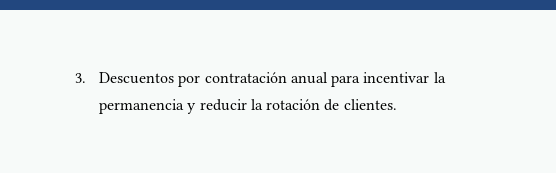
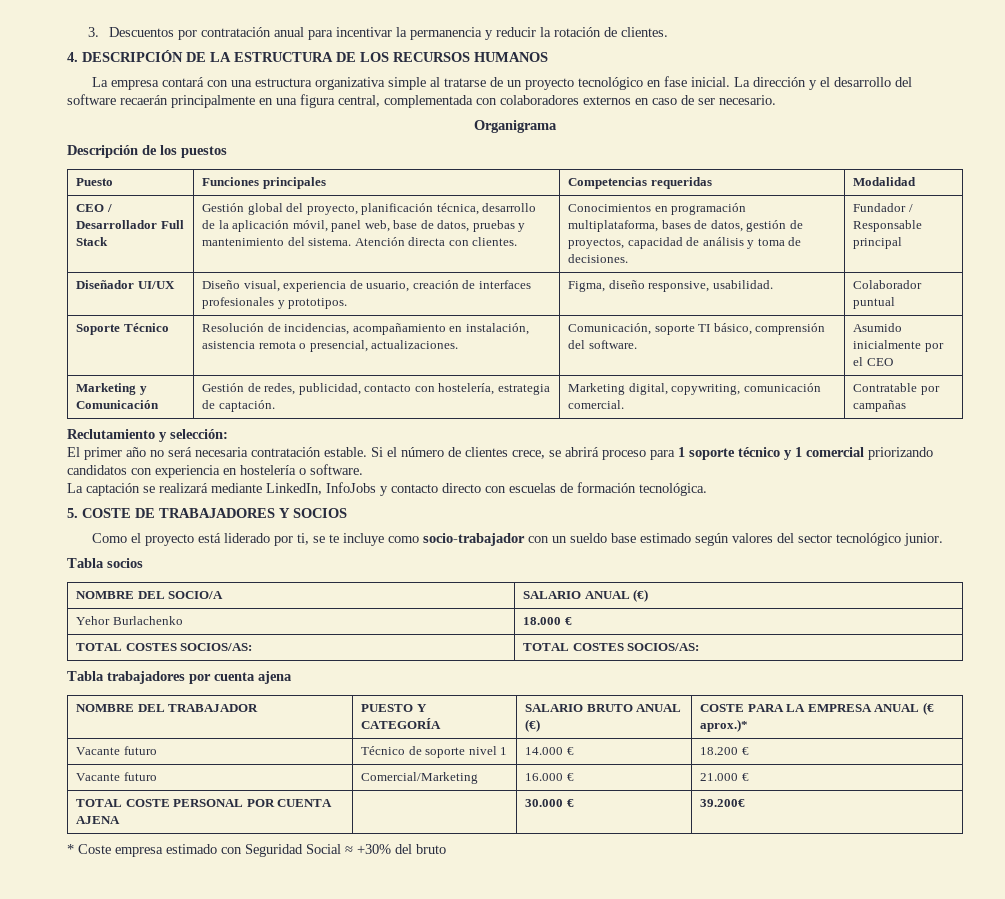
+ 4. DESCRIPCIÓN DE LA ESTRUCTURA DE LOS RECURSOS HUMANOS
+ La empresa contará con una estructura organizativa simple al tratarse de un proyecto tecnológico en fase inicial. La dirección y el desarrollo del software recaerán principalmente en una figura central, complementada con colaboradores externos en caso de ser necesario.
+ Organigrama
+ Descripción de los puestos
+ Puesto | Funciones principales | Competencias requeridas | Modalidad
+ CEO / Desarrollador Full Stack | Gestión global del proyecto, planificación técnica, desarrollo de la aplicación móvil, panel web, base de datos, pruebas y mantenimiento del sistema. Atención directa con clientes. | Conocimientos en programación multiplataforma, bases de datos, gestión de proyectos, capacidad de análisis y toma de decisiones. | Fundador / Responsable principal
+ Diseñador UI/UX | Diseño visual, experiencia de usuario, creación de interfaces profesionales y prototipos. | Figma, diseño responsive, usabilidad. | Colaborador puntual
+ Soporte Técnico | Resolución de incidencias, acompañamiento en instalación, asistencia remota o presencial, actualizaciones. | Comunicación, soporte TI básico, comprensión del software. | Asumido inicialmente por el CEO
+ Marketing y Comunicación | Gestión de redes, publicidad, contacto con hostelería, estrategia de captación. | Marketing digital, copywriting, comunicación comercial. | Contratable por campañas
+ Reclutamiento y selección:
+ El primer año no será necesaria contratación estable. Si el número de clientes crece, se abrirá proceso para 1 soporte técnico y 1 comercial priorizando candidatos con experiencia en hostelería o software.
+ La captación se realizará mediante LinkedIn, InfoJobs y contacto directo con escuelas de formación tecnológica.
+ 5. COSTE DE TRABAJADORES Y SOCIOS
+ Como el proyecto está liderado por ti, se te incluye como socio-trabajador con un sueldo base estimado según valores del sector tecnológico junior.
+ Tabla socios
+ NOMBRE DEL SOCIO/A | SALARIO ANUAL (€)
+ Yehor Burlachenko | 18.000 €
+ TOTAL COSTES SOCIOS/AS: | TOTAL COSTES SOCIOS/AS:
+ Tabla trabajadores por cuenta ajena
+ NOMBRE DEL TRABAJADOR | PUESTO Y CATEGORÍA | SALARIO BRUTO ANUAL (€) | COSTE PARA LA EMPRESA ANUAL (€ aprox.)*
+ Vacante futuro | Técnico de soporte nivel 1 | 14.000 € | 18.200 €
+ Vacante futuro | Comercial/Marketing | 16.000 € | 21.000 €
+ TOTAL COSTE PERSONAL POR CUENTA AJENA | | 30.000 € | 39.200€
+ * Coste empresa estimado con Seguridad Social ≈ +30% del bruto

